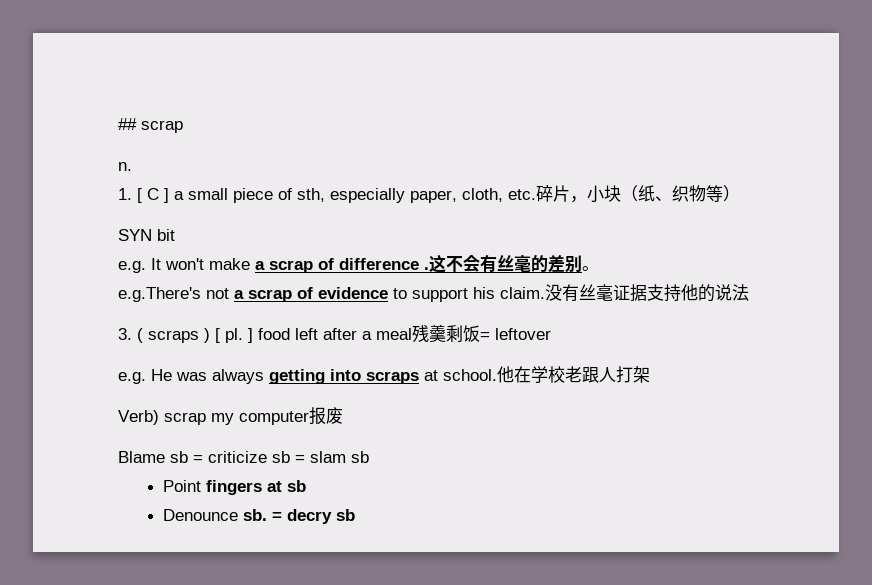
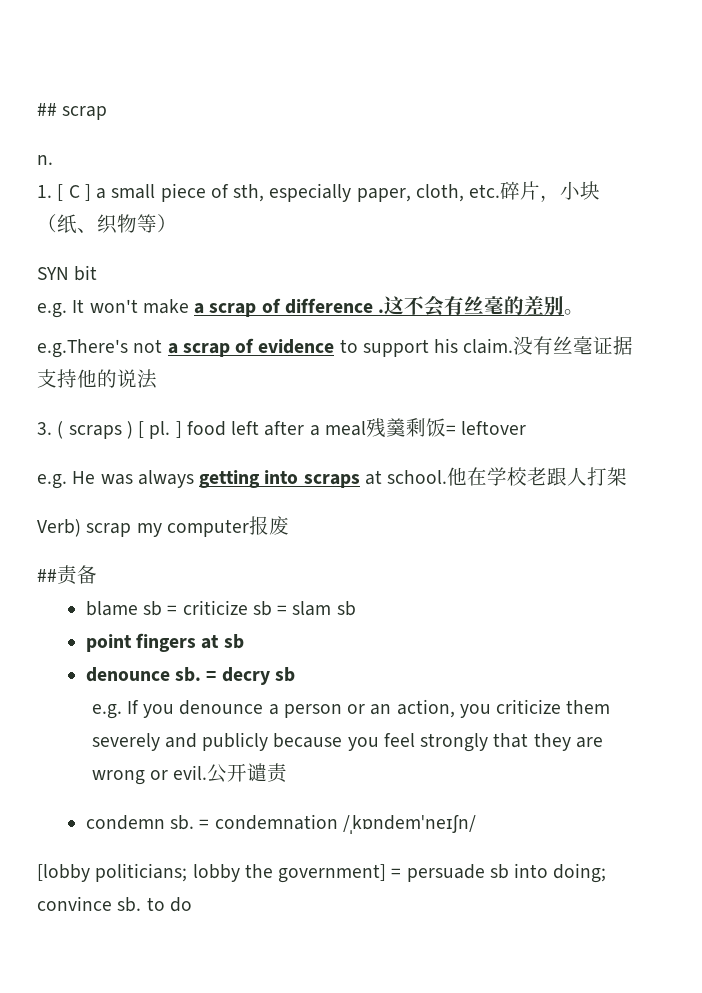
- Blame sb = criticize sb = slam sb
+ ##责备
+ blame sb = criticize sb = slam sb
- Point fingers at sb
+ point fingers at sb
- Denounce sb.
+ denounce sb.
+ e.g. If you denounce a person or an action, you criticize them severely and publicly because you feel strongly that they are wrong or evil.公开谴责
+ condemn sb. = condemnation /ˌkɒndemˈneɪʃn/
+ [lobby politicians; lobby the government] = persuade sb into doing; convince sb. to do

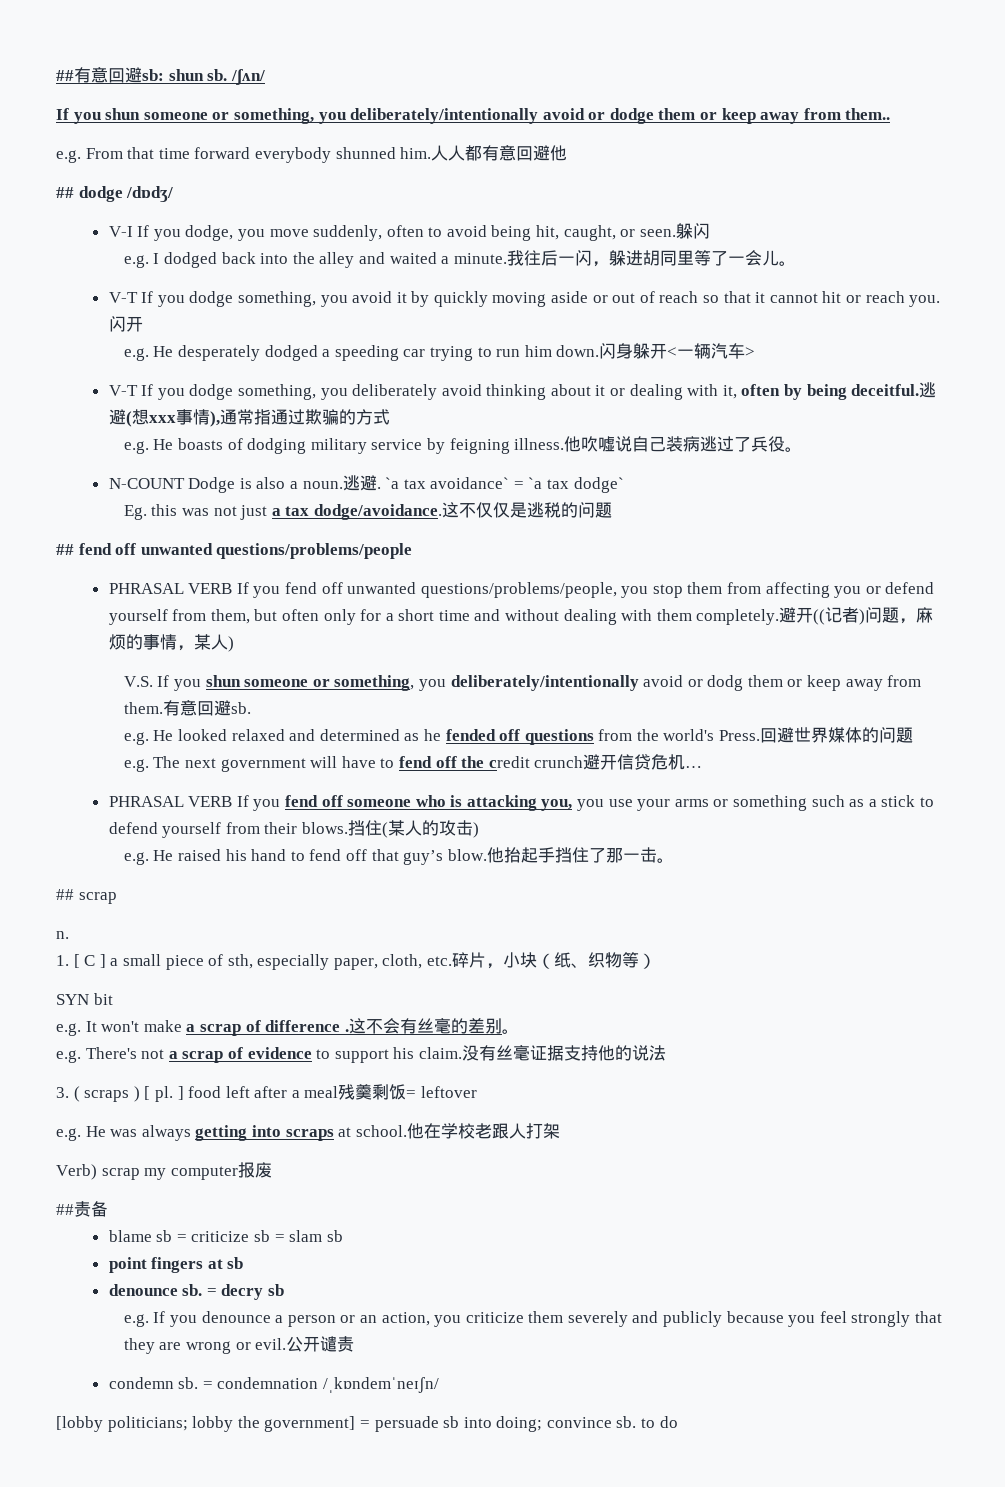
+ ##有意回避sb: shun sb. /ʃʌn/
+ If you shun someone or something, you deliberately/intentionally avoid or dodge them or keep away from them..
+ e.g. From that time forward everybody shunned him.人人都有意回避他
+ ## dodge /dɒdʒ/
+ V-I If you dodge, you move suddenly, often to avoid being hit, caught, or seen.躲闪
+ e.g. I dodged back into the alley and waited a minute.我往后一闪，躲进胡同里等了一会儿。
+ V-T If you dodge something, you avoid it by quickly moving aside or out of reach so that it cannot hit or reach you.闪开
+ e.g. He desperately dodged a speeding car trying to run him down.闪身躲开<一辆汽车>
+ V-T If you dodge something, you deliberately avoid thinking about it or dealing with it, often by being deceitful.逃避(想xxx事情),通常指通过欺骗的方式
+ e.g. He boasts of dodging military service by feigning illness.他吹嘘说自己装病逃过了兵役。
+ N-COUNT Dodge is also a noun.逃避. `a tax avoidance` = `a tax dodge`
+ Eg. this was not just a tax dodge/avoidance.这不仅仅是逃税的问题
+ ## fend off unwanted questions/problems/people
+ PHRASAL VERB If you fend off unwanted questions/problems/people, you stop them from affecting you or defend yourself from them, but often only for a short time and without dealing with them completely.避开((记者)问题，麻烦的事情，某人)
+ V.S. If you shun someone or something, you deliberately/intentionally avoid or dodg them or keep away from them.有意回避sb.
+ e.g. He looked relaxed and determined as he fended off questions from the world's Press.回避世界媒体的问题
+ e.g. The next government will have to fend off the credit crunch避开信贷危机…
+ PHRASAL VERB If you fend off someone who is attacking you, you use your arms or something such as a stick to defend yourself from their blows.挡住(某人的攻击)
+ e.g. He raised his hand to fend off that guy’s blow.他抬起手挡住了那一击。
- e.g.There's not a scrap of evidence to support his claim.
+ e.g. There's not a scrap of evidence to support his claim.

